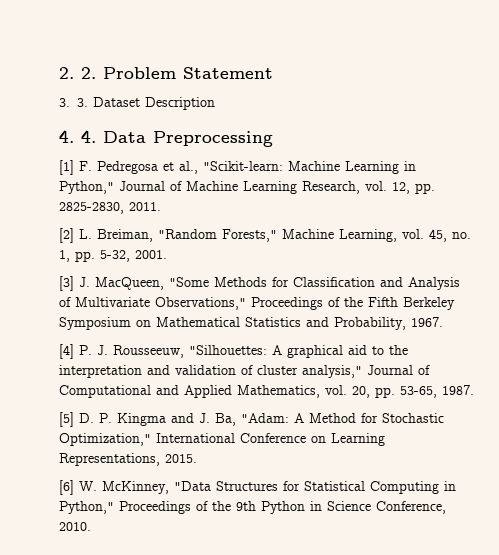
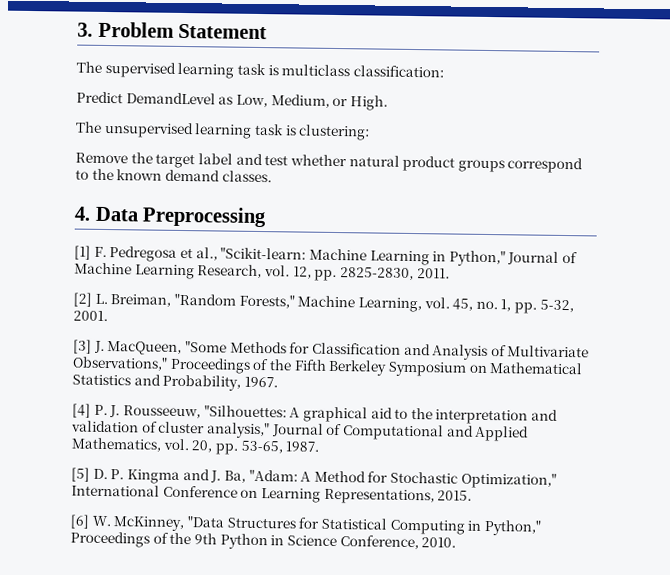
- 2. 2. Problem Statement
+ 3. Problem Statement
- 3. 3. Dataset Description
- 4. 4. Data Preprocessing
+ The supervised learning task is multiclass classification:
+ Predict DemandLevel as Low, Medium, or High.
+ The unsupervised learning task is clustering:
+ Remove the target label and test whether natural product groups correspond to the known demand classes.
+ 4. Data Preprocessing

